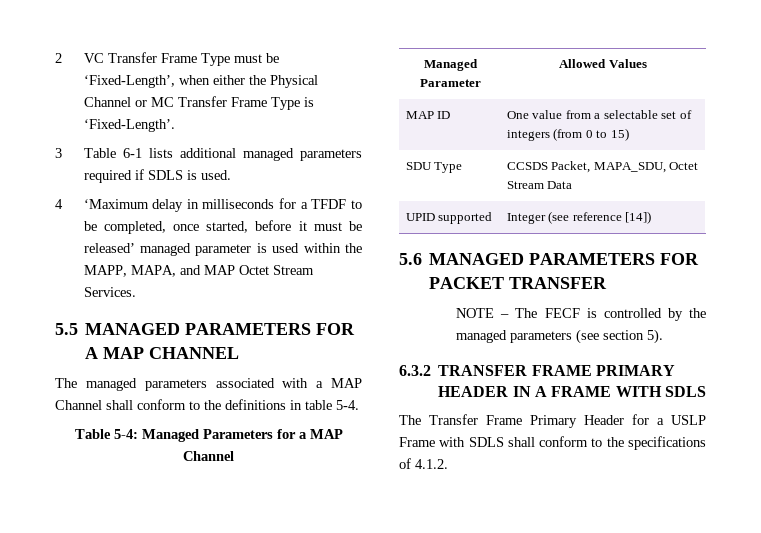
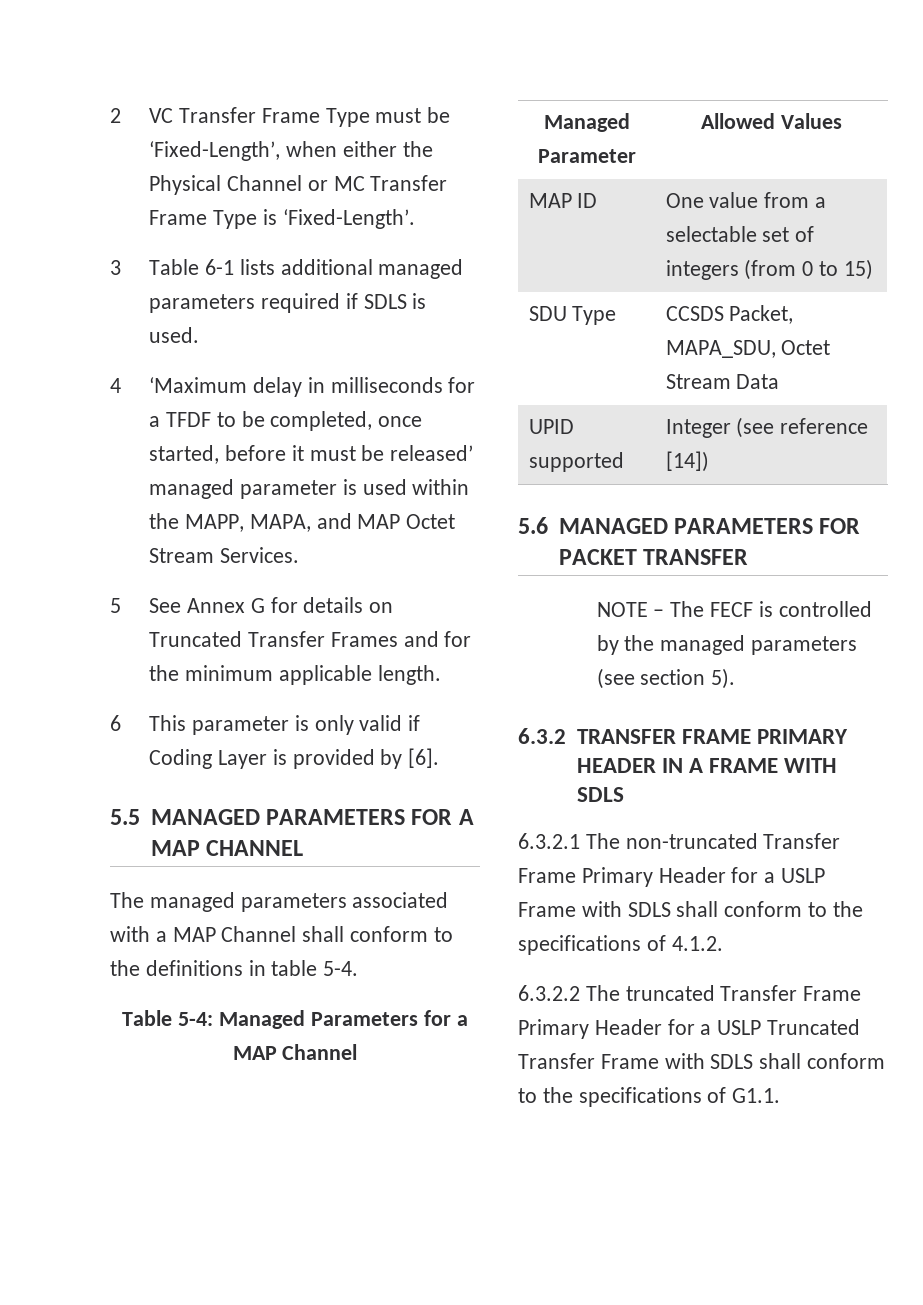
+ 5 See Annex G for details on Truncated Transfer Frames and for the minimum applicable length.
+ 6 This parameter is only valid if Coding Layer is provided by [6].
- The Transfer Frame Primary Header for a USLP Frame with SDLS shall conform to the specifications of 4.1.2.
+ 6.3.2.1 The non-truncated Transfer Frame Primary Header for a USLP Frame with SDLS shall conform to the specifications of 4.1.2.
+ 6.3.2.2 The truncated Transfer Frame Primary Header for a USLP Truncated Transfer Frame with SDLS shall conform to the specifications of G1.1.

